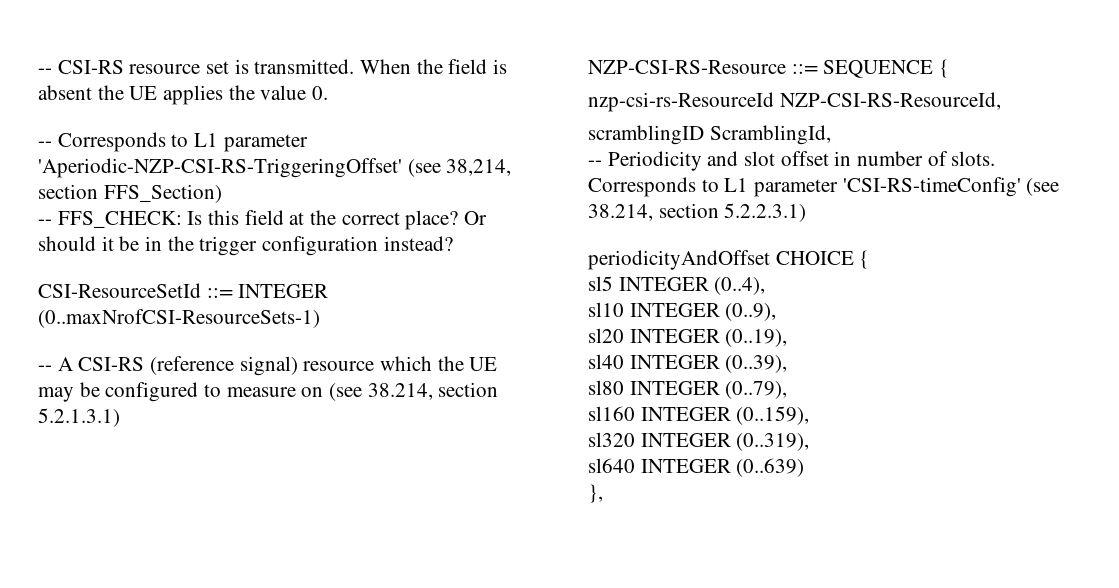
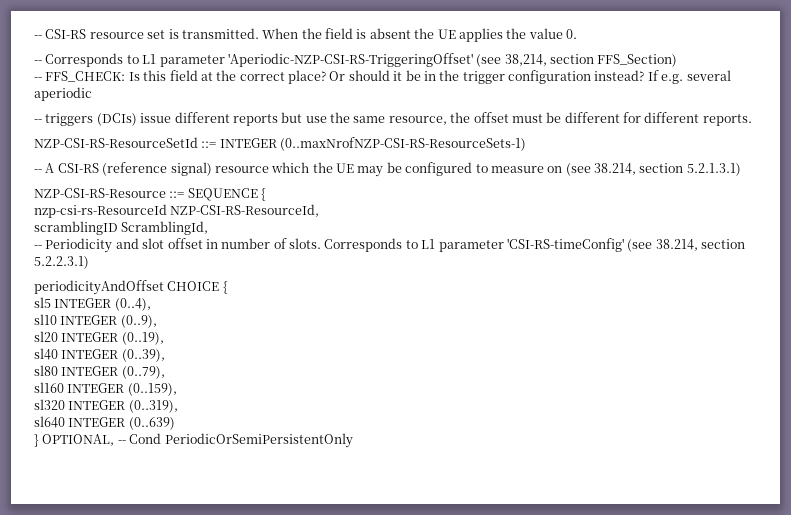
- Or should it be in the trigger configuration instead?
- CSI-ResourceSetId ::= INTEGER (0..maxNrofCSI-ResourceSets-1)
+ Or should it be in the trigger configuration instead? If e.g. several aperiodic
+ -- triggers (DCIs) issue different reports but use the same resource, the offset must be different for different reports.
+ NZP-CSI-RS-ResourceSetId ::= INTEGER (0..maxNrofNZP-CSI-RS-ResourceSets-1)
- },
+ } OPTIONAL, -- Cond PeriodicOrSemiPersistentOnly

